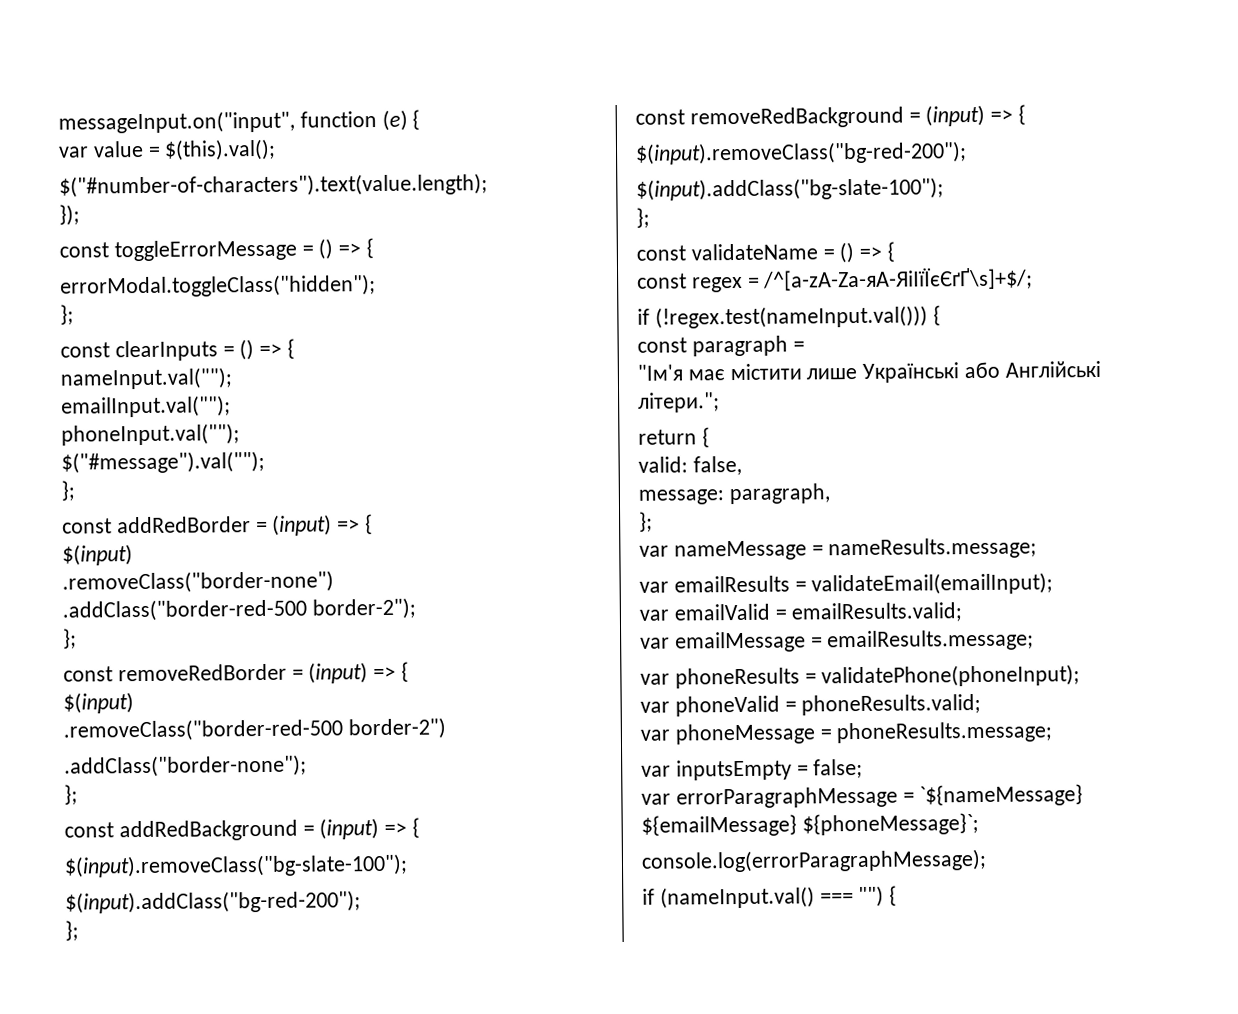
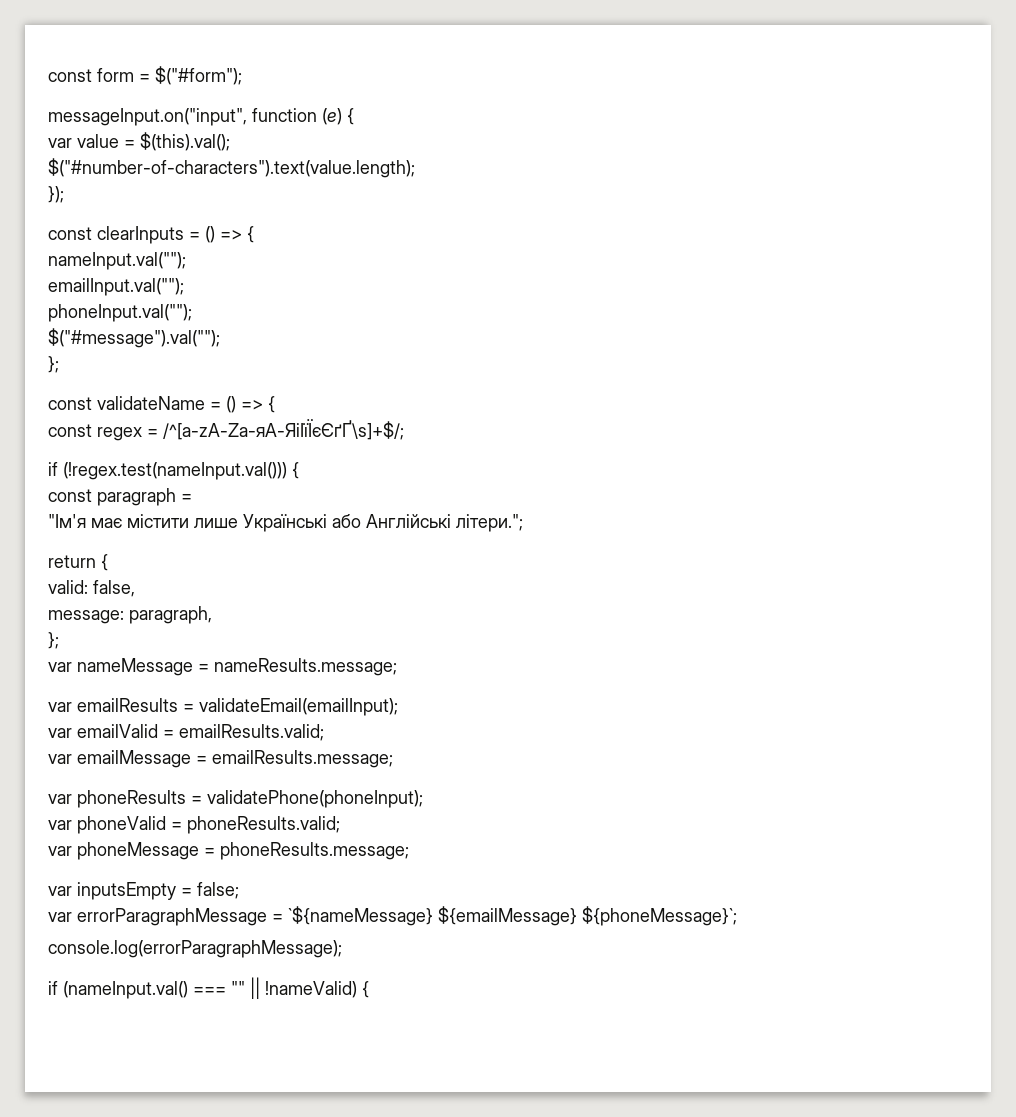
+ const form = $("#form");
- const toggleErrorMessage = () => {
- errorModal.toggleClass("hidden");
- };
- const addRedBorder = (input) => {
- $(input)
- .removeClass("border-none")
- .addClass("border-red-500 border-2");
- };
- const removeRedBorder = (input) => {
- $(input)
- .removeClass("border-red-500 border-2")
- .addClass("border-none");
- };
- const addRedBackground = (input) => {
- $(input).removeClass("bg-slate-100");
- $(input).addClass("bg-red-200");
- };
- const removeRedBackground = (input) => {
- $(input).removeClass("bg-red-200");
- $(input).addClass("bg-slate-100");
- };
- if (nameInput.val() === "") {
+ if (nameInput.val() === "" || !nameValid) {

